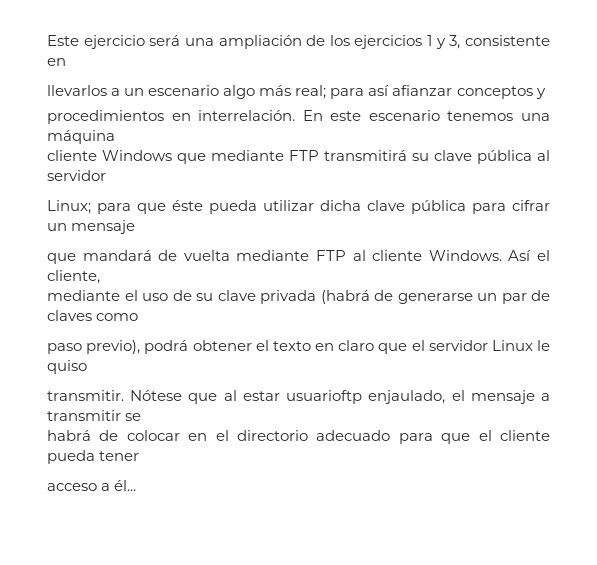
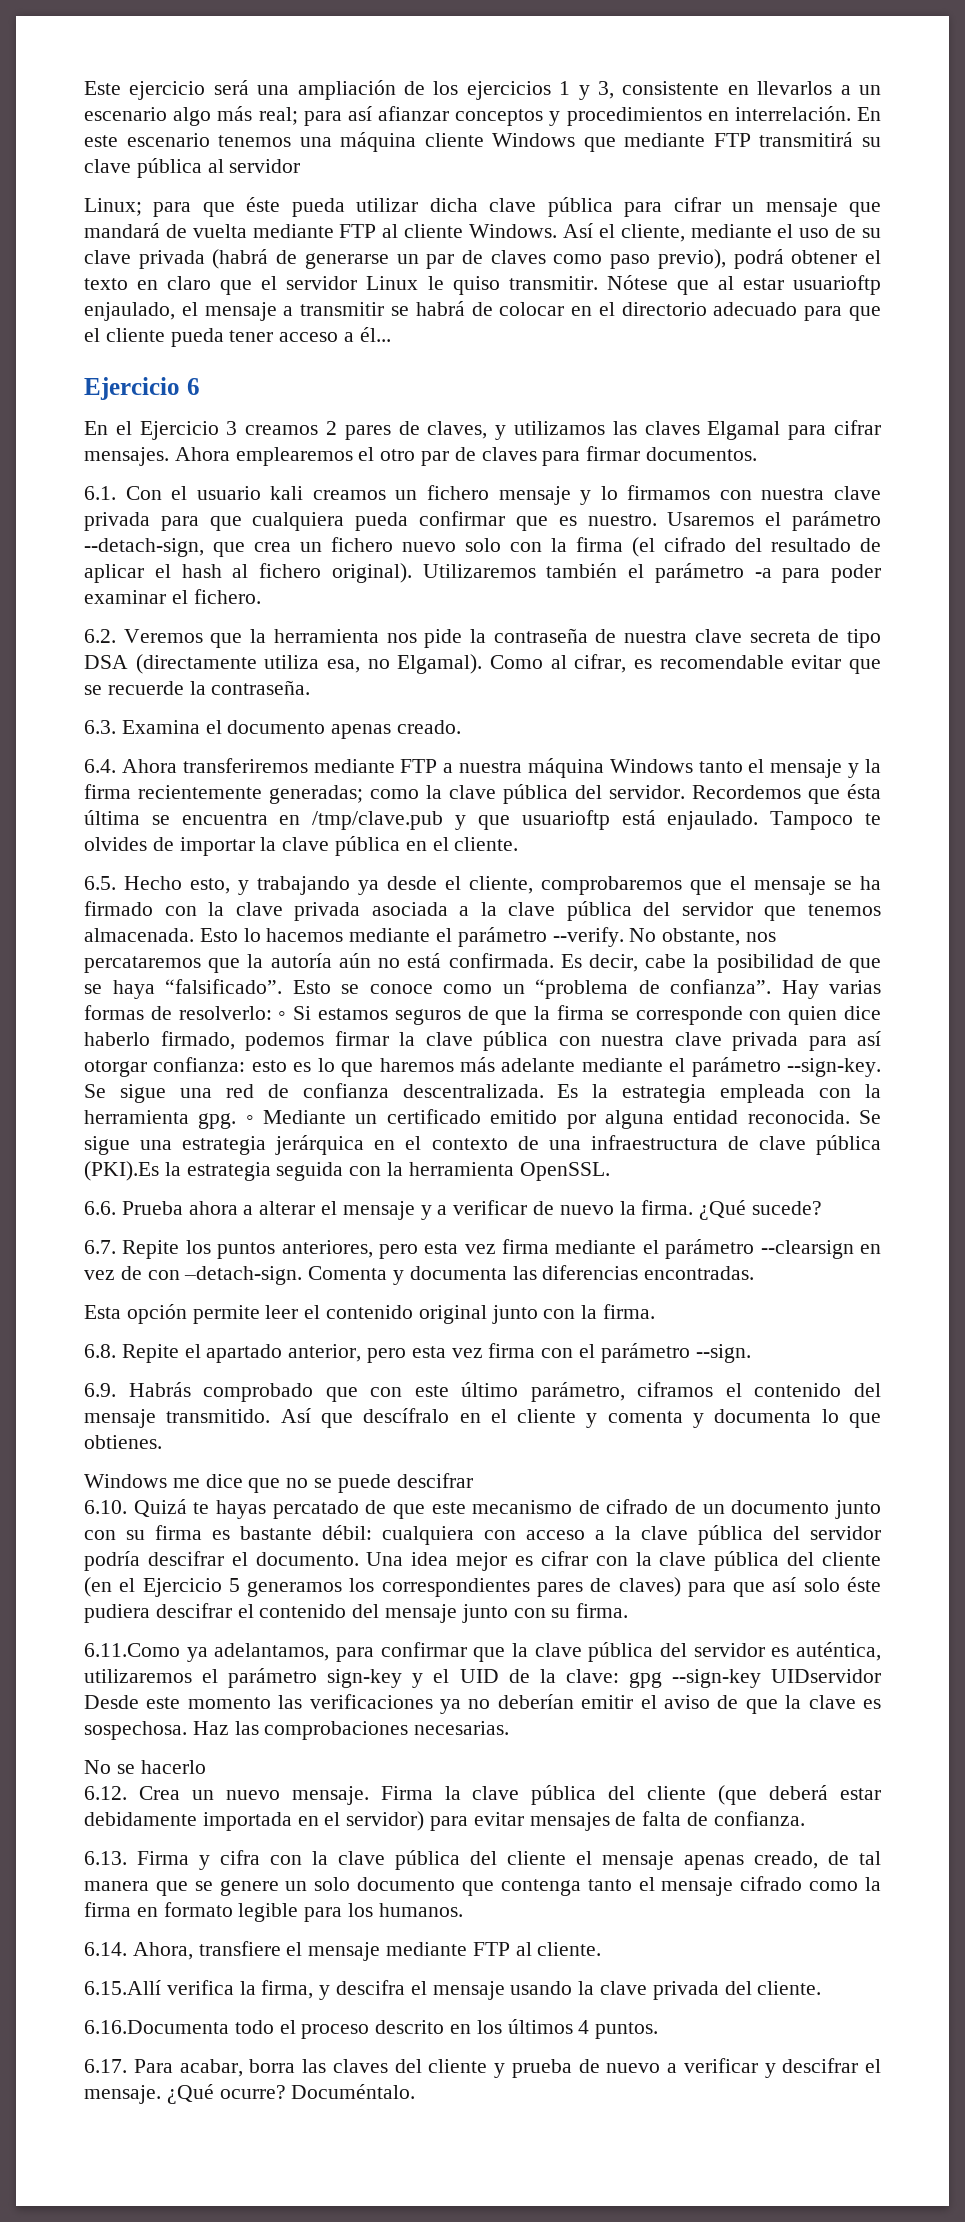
- Este ejercicio será una ampliación de los ejercicios 1 y 3, consistente en
- llevarlos a un escenario algo más real; para así afianzar conceptos y
- procedimientos en interrelación.
+ Este ejercicio será una ampliación de los ejercicios 1 y 3, consistente en llevarlos a un escenario algo más real; para así afianzar conceptos y procedimientos en interrelación.
- En este escenario tenemos una máquina
- cliente Windows que mediante FTP transmitirá su clave pública al servidor
+ En este escenario tenemos una máquina cliente Windows que mediante FTP transmitirá su clave pública al servidor
- Linux; para que éste pueda utilizar dicha clave pública para cifrar un mensaje
- que mandará de vuelta mediante FTP al cliente Windows.
+ Linux; para que éste pueda utilizar dicha clave pública para cifrar un mensaje que mandará de vuelta mediante FTP al cliente Windows.
- Así el cliente,
- mediante el uso de su clave privada (habrá de generarse un par de claves como
- paso previo), podrá obtener el texto en claro que el servidor Linux le quiso
- transmitir.
+ Así el cliente, mediante el uso de su clave privada (habrá de generarse un par de claves como paso previo), podrá obtener el texto en claro que el servidor Linux le quiso transmitir.
- Nótese que al estar usuarioftp enjaulado, el mensaje a transmitir se
- habrá de colocar en el directorio adecuado para que el cliente pueda tener
- acceso a él...
+ Nótese que al estar usuarioftp enjaulado, el mensaje a transmitir se habrá de colocar en el directorio adecuado para que el cliente pueda tener acceso a él...
+ Ejercicio 6
+ En el Ejercicio 3 creamos 2 pares de claves, y utilizamos las claves Elgamal para cifrar mensajes. Ahora emplearemos el otro par de claves para firmar documentos.
+ 6.1. Con el usuario kali creamos un fichero mensaje y lo firmamos con nuestra clave privada para que cualquiera pueda confirmar que es nuestro. Usaremos el parámetro --detach-sign, que crea un fichero nuevo solo con la firma (el cifrado del resultado de aplicar el hash al fichero original). Utilizaremos también el parámetro -a para poder examinar el fichero.
+ 6.2. Veremos que la herramienta nos pide la contraseña de nuestra clave secreta de tipo DSA (directamente utiliza esa, no Elgamal). Como al cifrar, es recomendable evitar que se recuerde la contraseña.
+ 6.3. Examina el documento apenas creado.
+ 6.4. Ahora transferiremos mediante FTP a nuestra máquina Windows tanto el mensaje y la firma recientemente generadas; como la clave pública del servidor. Recordemos que ésta última se encuentra en /tmp/clave.pub y que usuarioftp está enjaulado. Tampoco te olvides de importar la clave pública en el cliente.
+ 6.5. Hecho esto, y trabajando ya desde el cliente, comprobaremos que el mensaje se ha firmado con la clave privada asociada a la clave pública del servidor que tenemos almacenada. Esto lo hacemos mediante el parámetro --verify. No obstante, nos percataremos que la autoría aún no está confirmada. Es decir, cabe la posibilidad de que se haya “falsificado”. Esto se conoce como un “problema de confianza”. Hay varias formas de resolverlo: ◦ Si estamos seguros de que la firma se corresponde con quien dice haberlo firmado, podemos firmar la clave pública con nuestra clave privada para así otorgar confianza: esto es lo que haremos más adelante mediante el parámetro --sign-key. Se sigue una red de confianza descentralizada. Es la estrategia empleada con la herramienta gpg. ◦ Mediante un certificado emitido por alguna entidad reconocida. Se sigue una estrategia jerárquica en el contexto de una infraestructura de clave pública (PKI).Es la estrategia seguida con la herramienta OpenSSL.
+ 6.6. Prueba ahora a alterar el mensaje y a verificar de nuevo la firma. ¿Qué sucede?
+ 6.7. Repite los puntos anteriores, pero esta vez firma mediante el parámetro --clearsign en vez de con –detach-sign. Comenta y documenta las diferencias encontradas.
+ Esta opción permite leer el contenido original junto con la firma.
+ 6.8. Repite el apartado anterior, pero esta vez firma con el parámetro --sign.
+ 6.9. Habrás comprobado que con este último parámetro, ciframos el contenido del mensaje transmitido. Así que descífralo en el cliente y comenta y documenta lo que obtienes.
+ Windows me dice que no se puede descifrar
+ 6.10. Quizá te hayas percatado de que este mecanismo de cifrado de un documento junto con su firma es bastante débil: cualquiera con acceso a la clave pública del servidor podría descifrar el documento. Una idea mejor es cifrar con la clave pública del cliente (en el Ejercicio 5 generamos los correspondientes pares de claves) para que así solo éste pudiera descifrar el contenido del mensaje junto con su firma.
+ 6.11.Como ya adelantamos, para confirmar que la clave pública del servidor es auténtica, utilizaremos el parámetro sign-key y el UID de la clave: gpg --sign-key UIDservidor Desde este momento las verificaciones ya no deberían emitir el aviso de que la clave es sospechosa. Haz las comprobaciones necesarias.
+ No se hacerlo
+ 6.12. Crea un nuevo mensaje. Firma la clave pública del cliente (que deberá estar debidamente importada en el servidor) para evitar mensajes de falta de confianza.
+ 6.13. Firma y cifra con la clave pública del cliente el mensaje apenas creado, de tal manera que se genere un solo documento que contenga tanto el mensaje cifrado como la firma en formato legible para los humanos.
+ 6.14. Ahora, transfiere el mensaje mediante FTP al cliente.
+ 6.15.Allí verifica la firma, y descifra el mensaje usando la clave privada del cliente.
+ 6.16.Documenta todo el proceso descrito en los últimos 4 puntos.
+ 6.17. Para acabar, borra las claves del cliente y prueba de nuevo a verificar y descifrar el mensaje. ¿Qué ocurre? Documéntalo.

